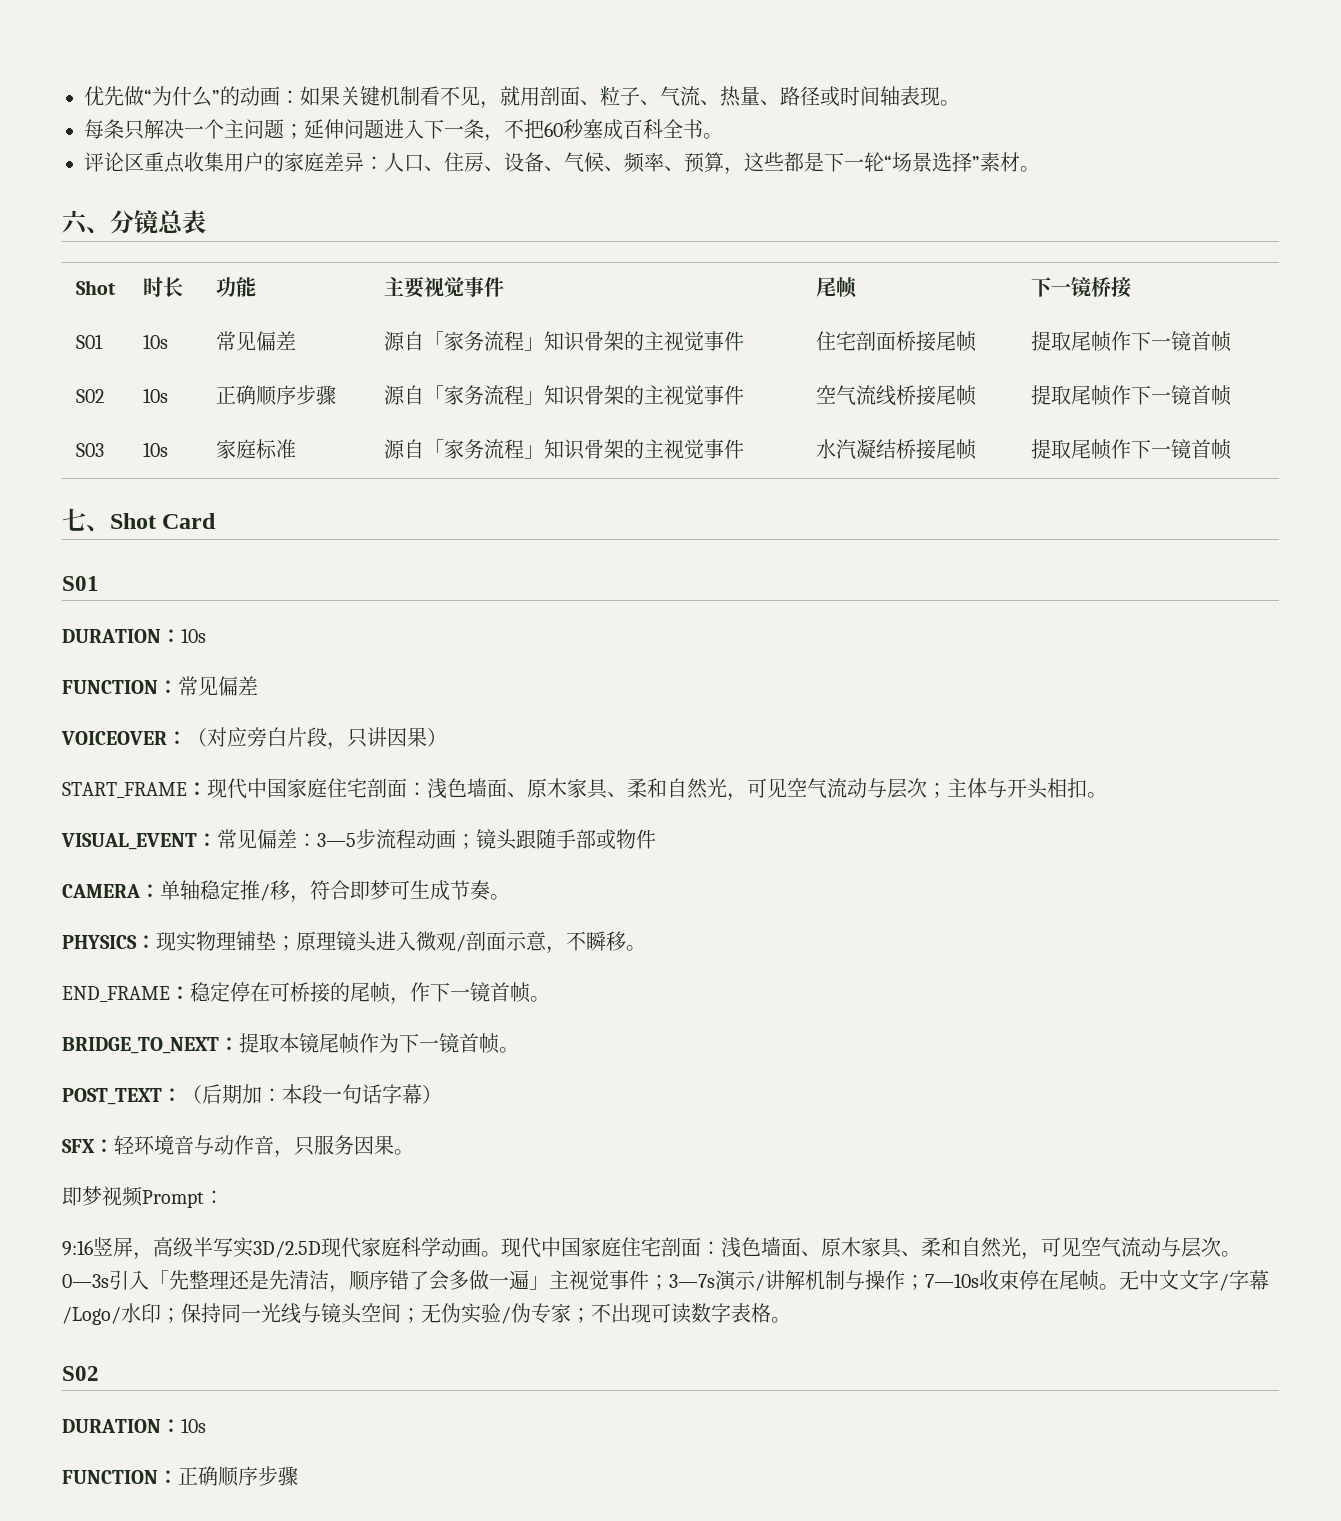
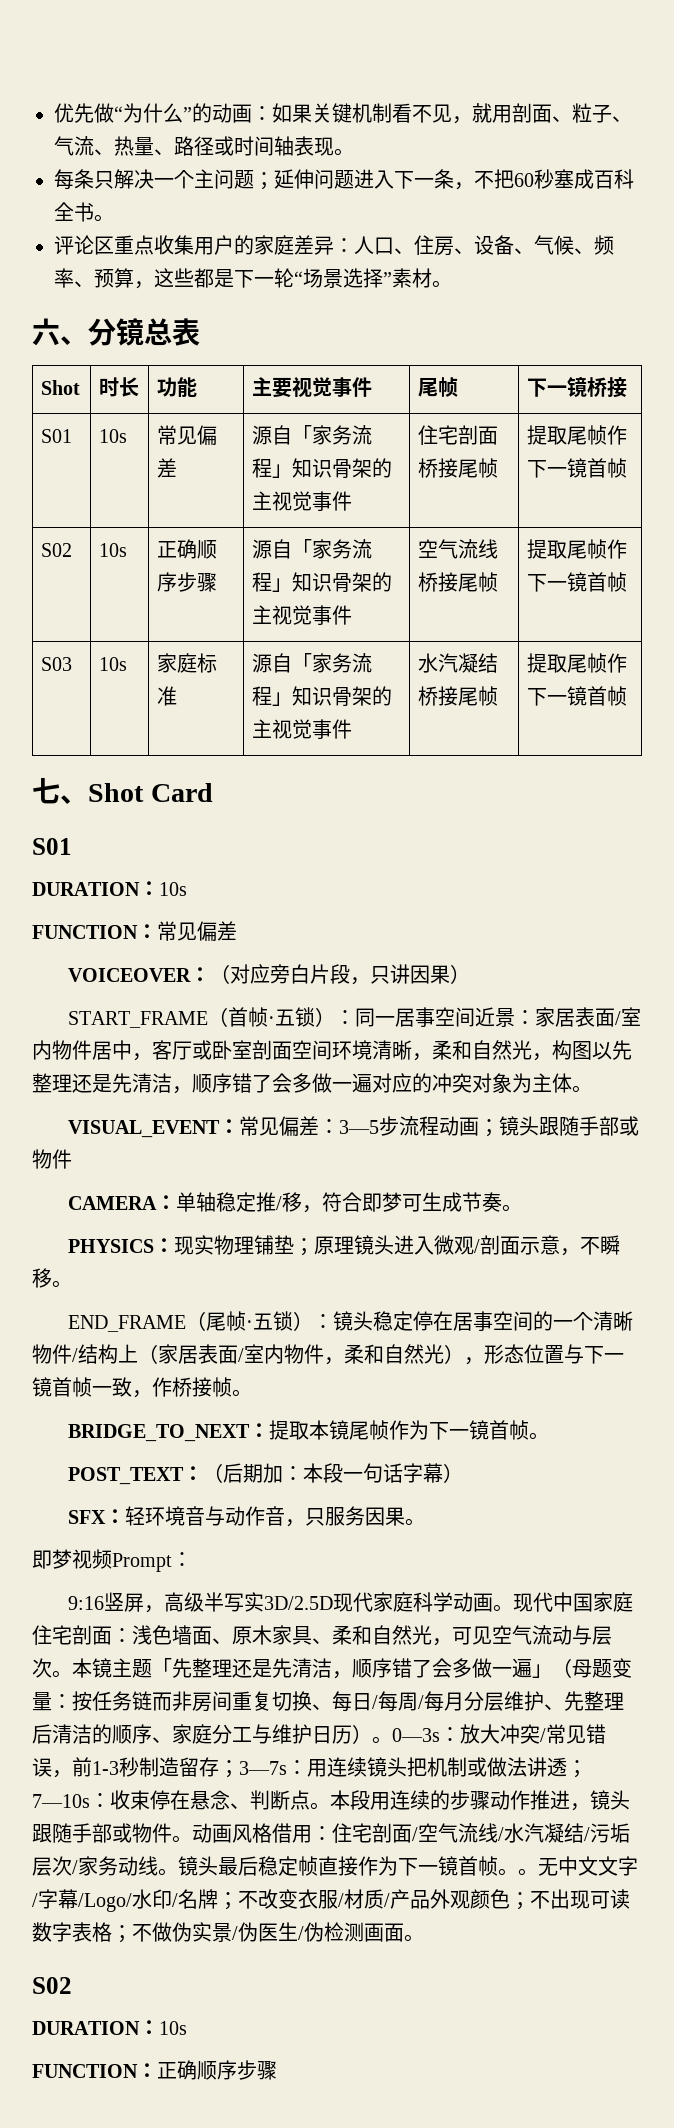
- START_FRAME：现代中国家庭住宅剖面：浅色墙面、原木家具、柔和自然光，可见空气流动与层次；主体与开头相扣。
+ START_FRAME（首帧·五锁）：同一居事空间近景：家居表面/室内物件居中，客厅或卧室剖面空间环境清晰，柔和自然光，构图以先整理还是先清洁，顺序错了会多做一遍对应的冲突对象为主体。
- END_FRAME：稳定停在可桥接的尾帧，作下一镜首帧。
+ END_FRAME（尾帧·五锁）：镜头稳定停在居事空间的一个清晰物件/结构上（家居表面/室内物件，柔和自然光），形态位置与下一镜首帧一致，作桥接帧。
- 0—3s引入「先整理还是先清洁，顺序错了会多做一遍」主视觉事件；3—7s演示/讲解机制与操作；7—10s收束停在尾帧。
+ 本镜主题「先整理还是先清洁，顺序错了会多做一遍」（母题变量：按任务链而非房间重复切换、每日/每周/每月分层维护、先整理后清洁的顺序、家庭分工与维护日历）。0—3s：放大冲突/常见错误，前1-3秒制造留存；3—7s：用连续镜头把机制或做法讲透；7—10s：收束停在悬念、判断点。本段用连续的步骤动作推进，镜头跟随手部或物件。动画风格借用：住宅剖面/空气流线/水汽凝结/污垢层次/家务动线。镜头最后稳定帧直接作为下一镜首帧。。
- 无中文文字/字幕/Logo/水印；保持同一光线与镜头空间；无伪实验/伪专家；不出现可读数字表格。
+ 无中文文字/字幕/Logo/水印/名牌；不改变衣服/材质/产品外观颜色；不出现可读数字表格；不做伪实景/伪医生/伪检测画面。

